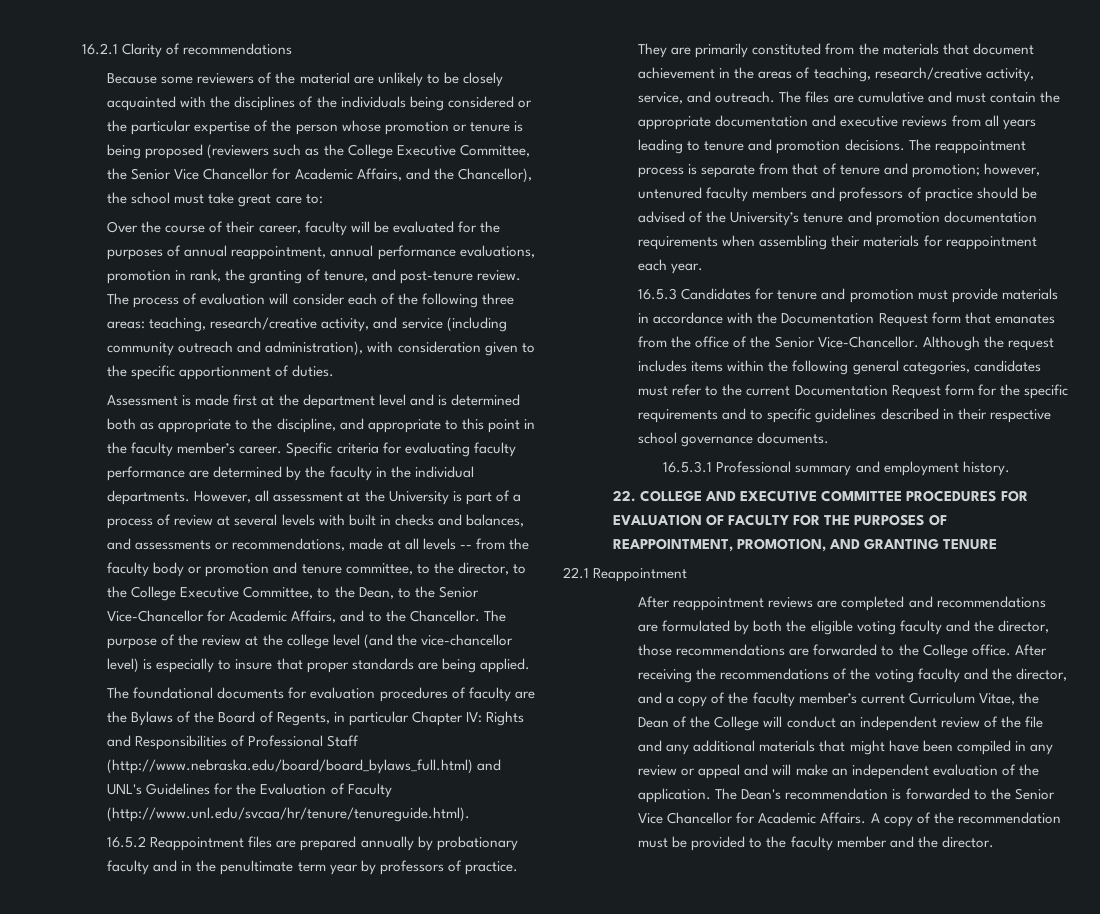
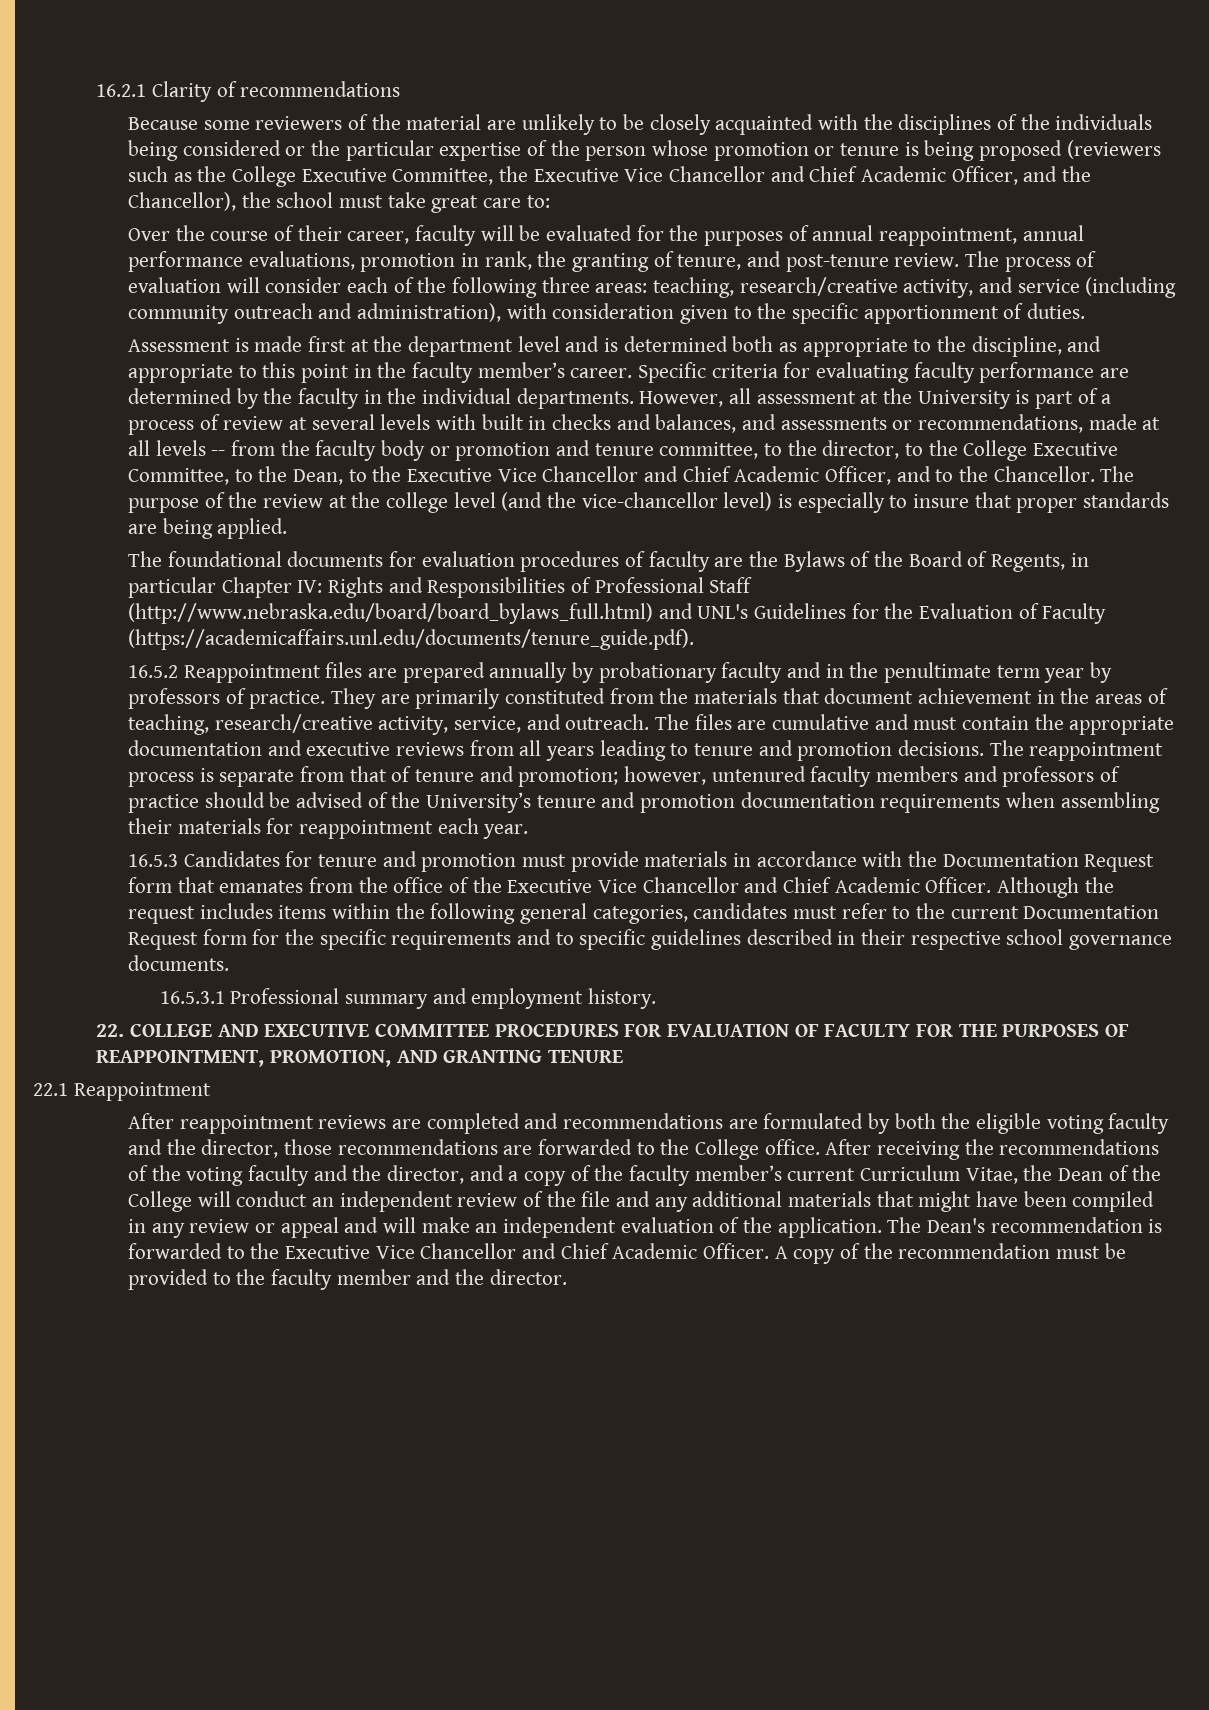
- Because some reviewers of the material are unlikely to be closely acquainted with the disciplines of the individuals being considered or the particular expertise of the person whose promotion or tenure is being proposed (reviewers such as the College Executive Committee, the Senior Vice Chancellor for Academic Affairs, and the Chancellor), the school must take great care to:
+ Because some reviewers of the material are unlikely to be closely acquainted with the disciplines of the individuals being considered or the particular expertise of the person whose promotion or tenure is being proposed (reviewers such as the College Executive Committee, the Executive Vice Chancellor and Chief Academic Officer, and the Chancellor), the school must take great care to:
- However, all assessment at the University is part of a process of review at several levels with built in checks and balances, and assessments or recommendations, made at all levels -- from the faculty body or promotion and tenure committee, to the director, to the College Executive Committee, to the Dean, to the Senior Vice-Chancellor for Academic Affairs, and to the Chancellor.
+ However, all assessment at the University is part of a process of review at several levels with built in checks and balances, and assessments or recommendations, made at all levels -- from the faculty body or promotion and tenure committee, to the director, to the College Executive Committee, to the Dean, to the Executive Vice Chancellor and Chief Academic Officer, and to the Chancellor.
- The foundational documents for evaluation procedures of faculty are the Bylaws of the Board of Regents, in particular Chapter IV: Rights and Responsibilities of Professional Staff (http://www.nebraska.edu/board/board_bylaws_full.html) and UNL's Guidelines for the Evaluation of Faculty (http://www.unl.edu/svcaa/hr/tenure/tenureguide.html).
+ The foundational documents for evaluation procedures of faculty are the Bylaws of the Board of Regents, in particular Chapter IV: Rights and Responsibilities of Professional Staff (http://www.nebraska.edu/board/board_bylaws_full.html) and UNL's Guidelines for the Evaluation of Faculty (https://academicaffairs.unl.edu/documents/tenure_guide.pdf).
- 16.5.3 Candidates for tenure and promotion must provide materials in accordance with the Documentation Request form that emanates from the office of the Senior Vice-Chancellor.
+ 16.5.3 Candidates for tenure and promotion must provide materials in accordance with the Documentation Request form that emanates from the office of the Executive Vice Chancellor and Chief Academic Officer.
- The Dean's recommendation is forwarded to the Senior Vice Chancellor for Academic Affairs.
+ The Dean's recommendation is forwarded to the Executive Vice Chancellor and Chief Academic Officer.

